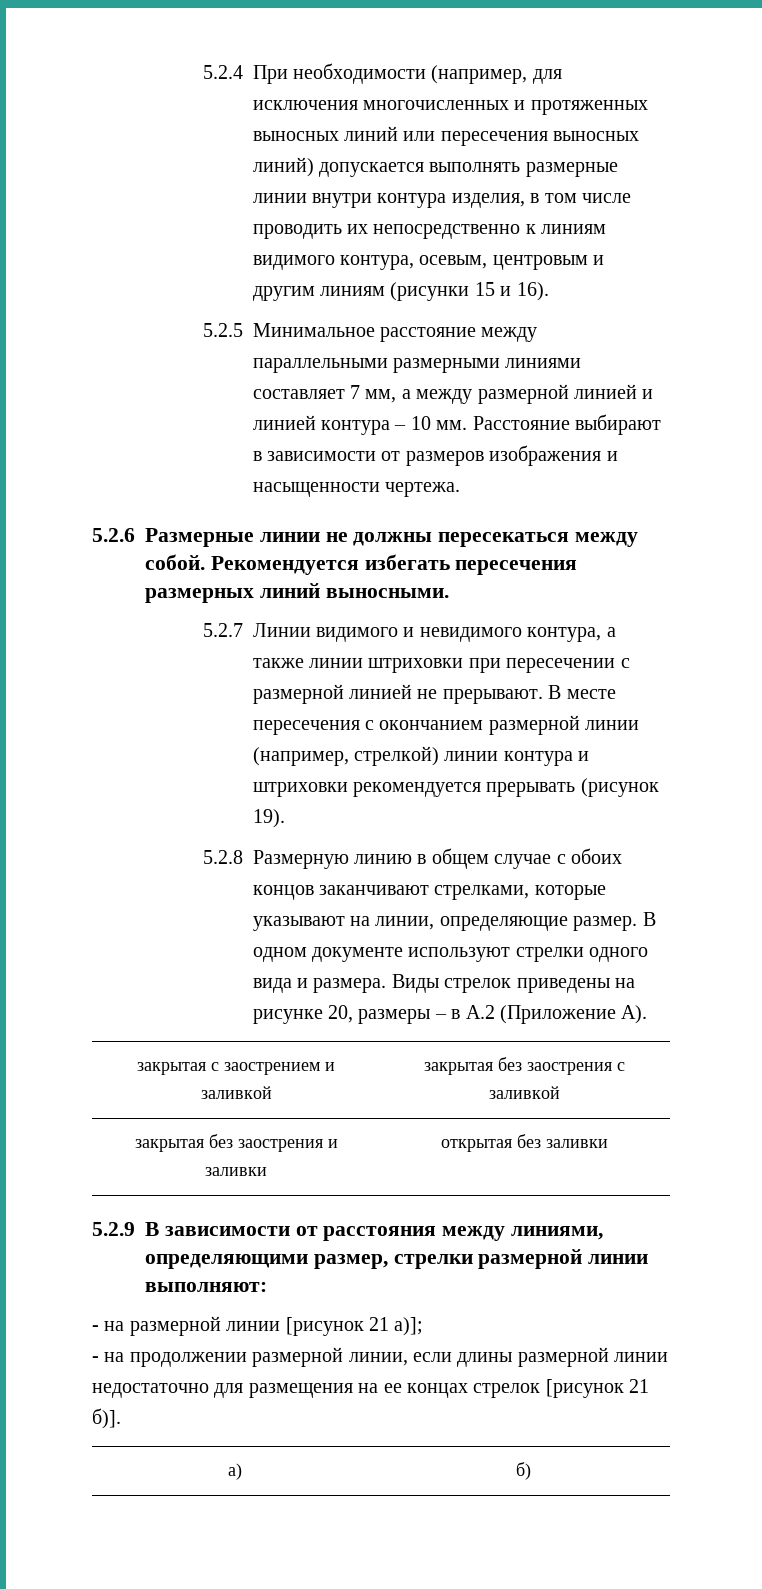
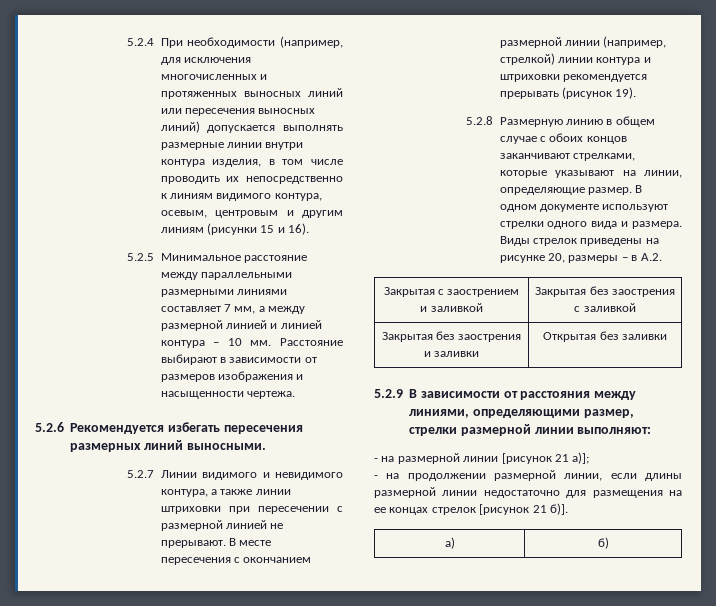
- 5.2.6 Размерные линии не должны пересекаться между собой. Рекомендуется избегать пересечения размерных линий выносными.
+ 5.2.6 Рекомендуется избегать пересечения размерных линий выносными.
- Виды стрелок приведены на рисунке 20, размеры – в А.2 (Приложение А).
- закрытая с заострением и заливкой | закрытая без заострения с заливкой
+ Виды стрелок приведены на рисунке 20, размеры – в А.2.
+ Закрытая с заострением и заливкой | Закрытая без заострения с заливкой
- закрытая без заострения и заливки | открытая без заливки
+ Закрытая без заострения и заливки | Открытая без заливки

